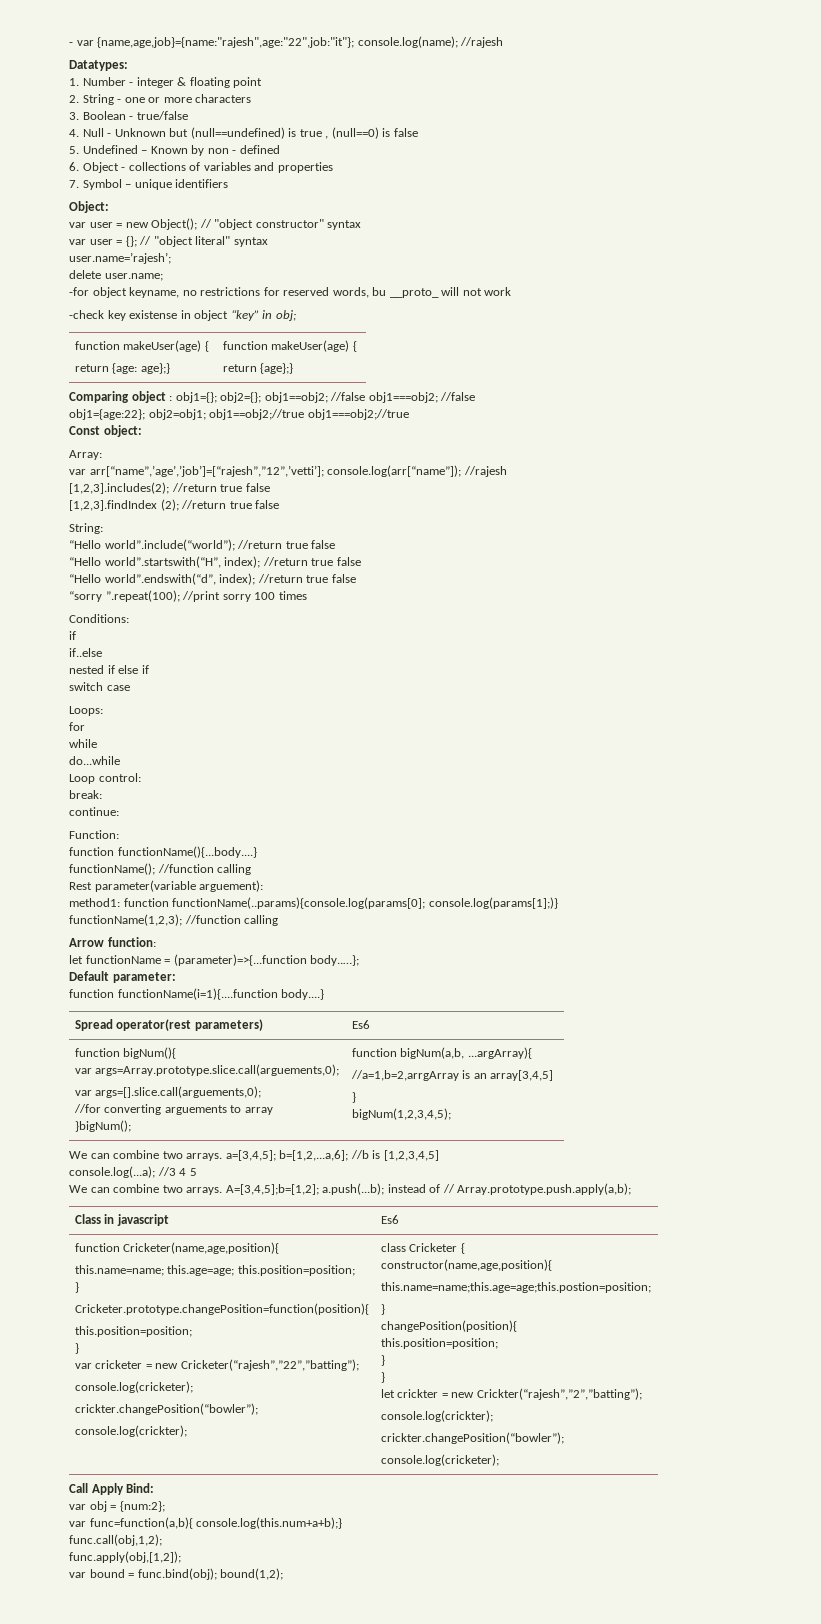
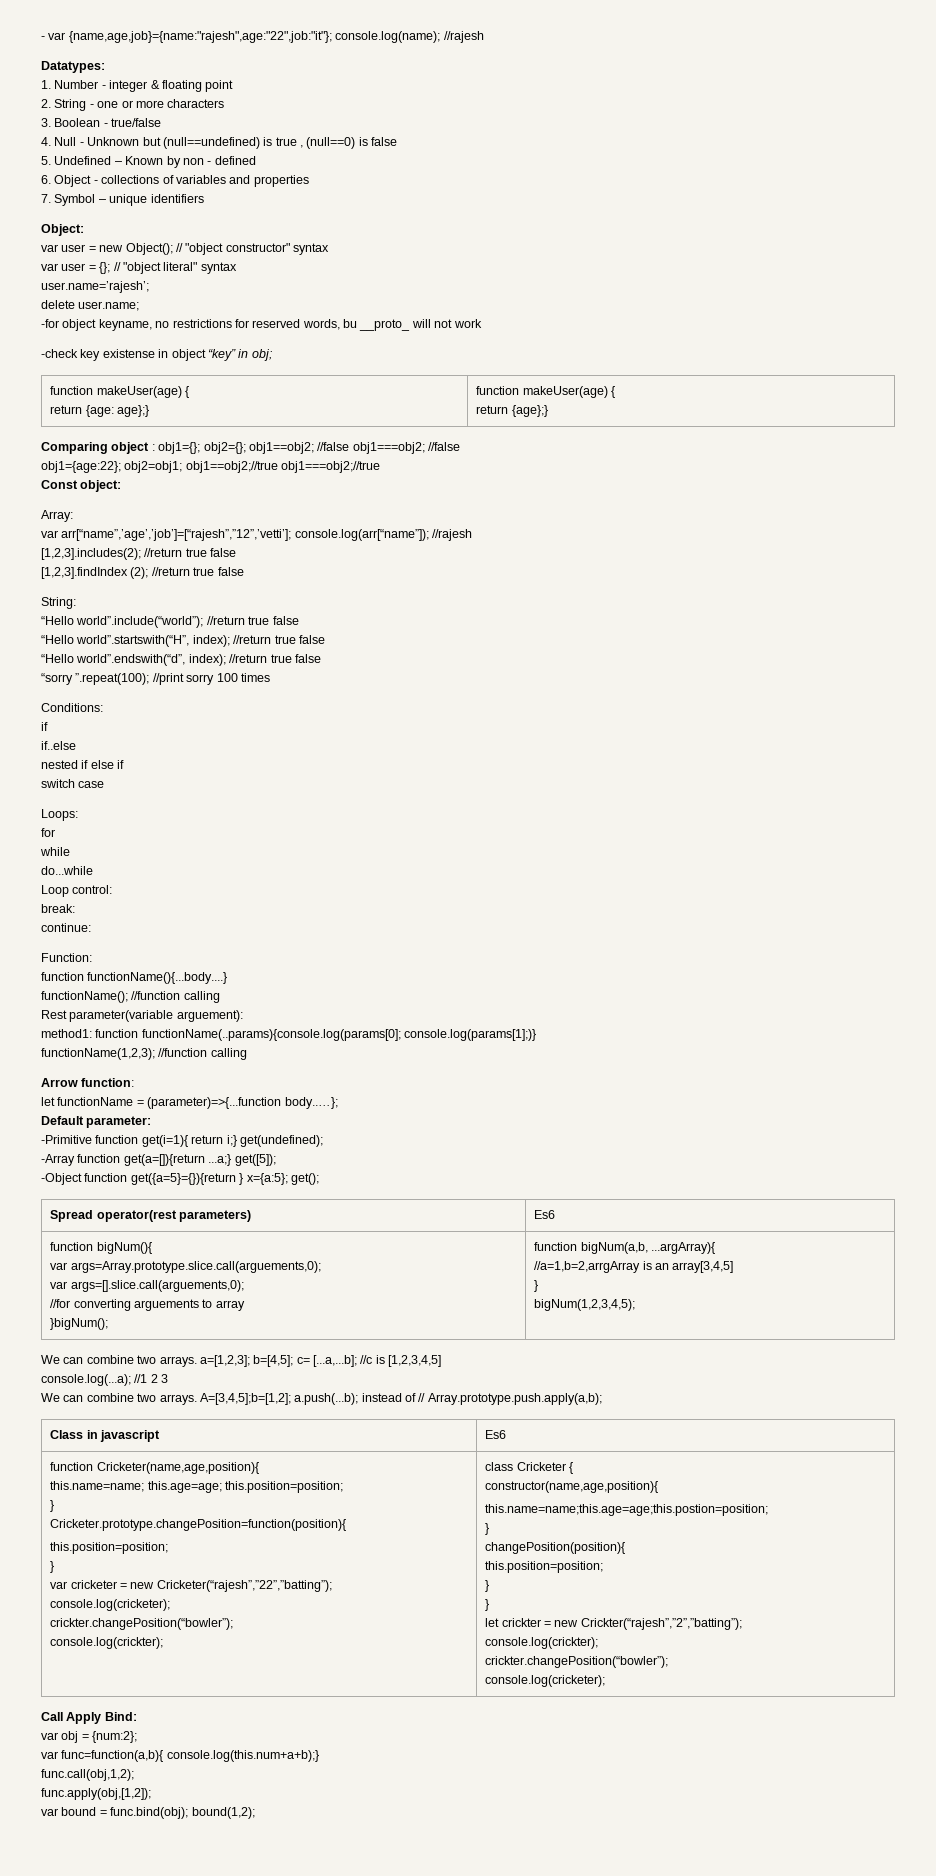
- function functionName(i=1){....function body....}
+ -Primitive function get(i=1){ return i;} get(undefined);
+ -Array function get(a=[]){return ...a;} get([5]);
+ -Object function get({a=5}={}){return } x={a:5}; get();
- We can combine two arrays. a=[3,4,5]; b=[1,2,...a,6]; //b is [1,2,3,4,5]
+ We can combine two arrays. a=[1,2,3]; b=[4,5]; c= [...a,...b]; //c is [1,2,3,4,5]
- console.log(...a); //3 4 5
+ console.log(...a); //1 2 3

